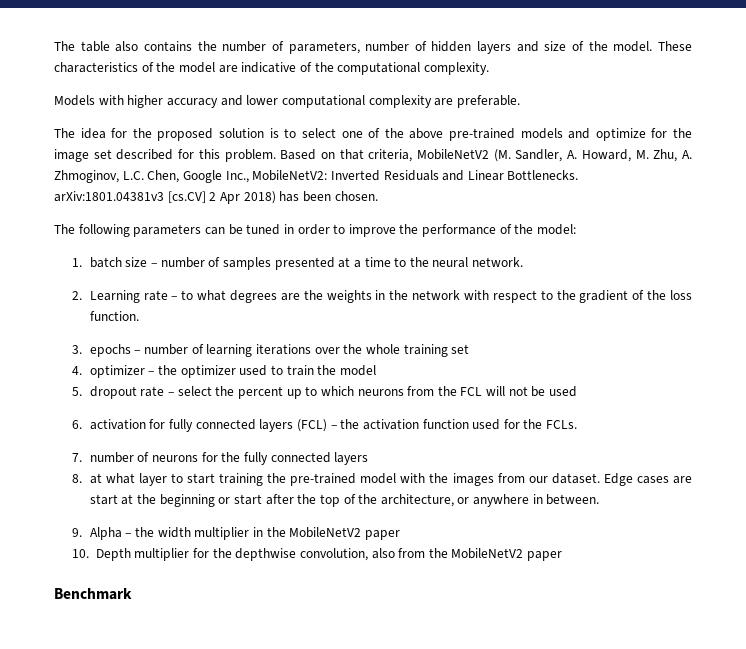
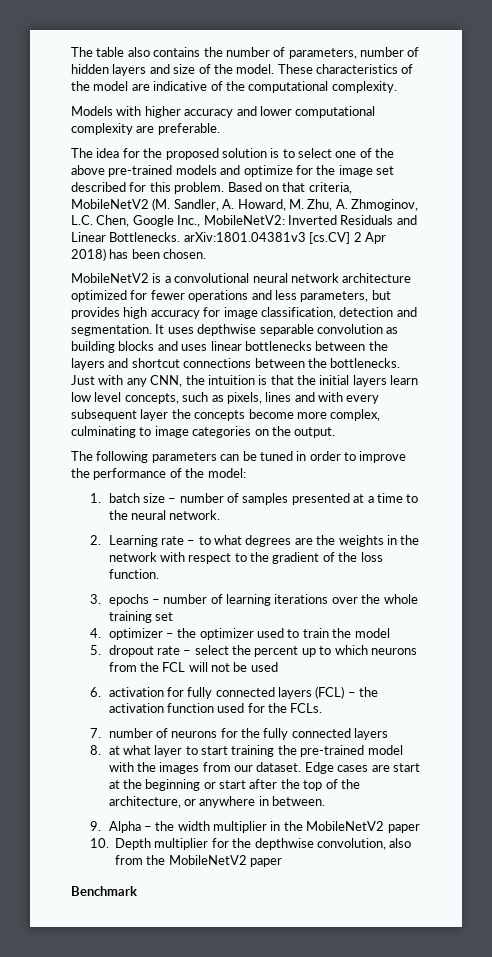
+ MobileNetV2 is a convolutional neural network architecture optimized for fewer operations and less parameters, but provides high accuracy for image classification, detection and segmentation. It uses depthwise separable convolution as building blocks and uses linear bottlenecks between the layers and shortcut connections between the bottlenecks. Just with any CNN, the intuition is that the initial layers learn low level concepts, such as pixels, lines and with every subsequent layer the concepts become more complex, culminating to image categories on the output.

